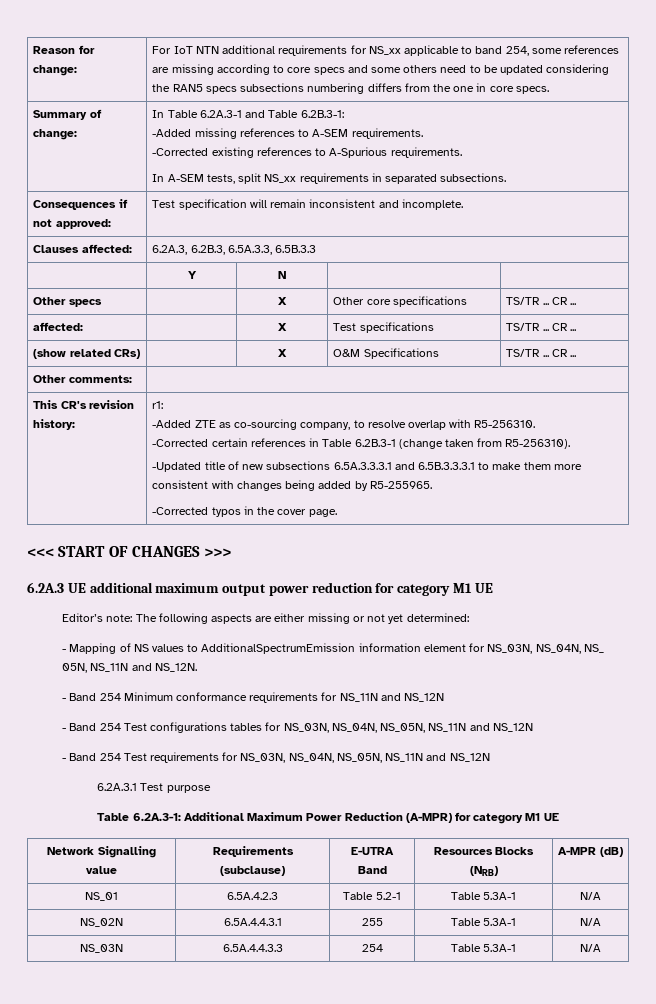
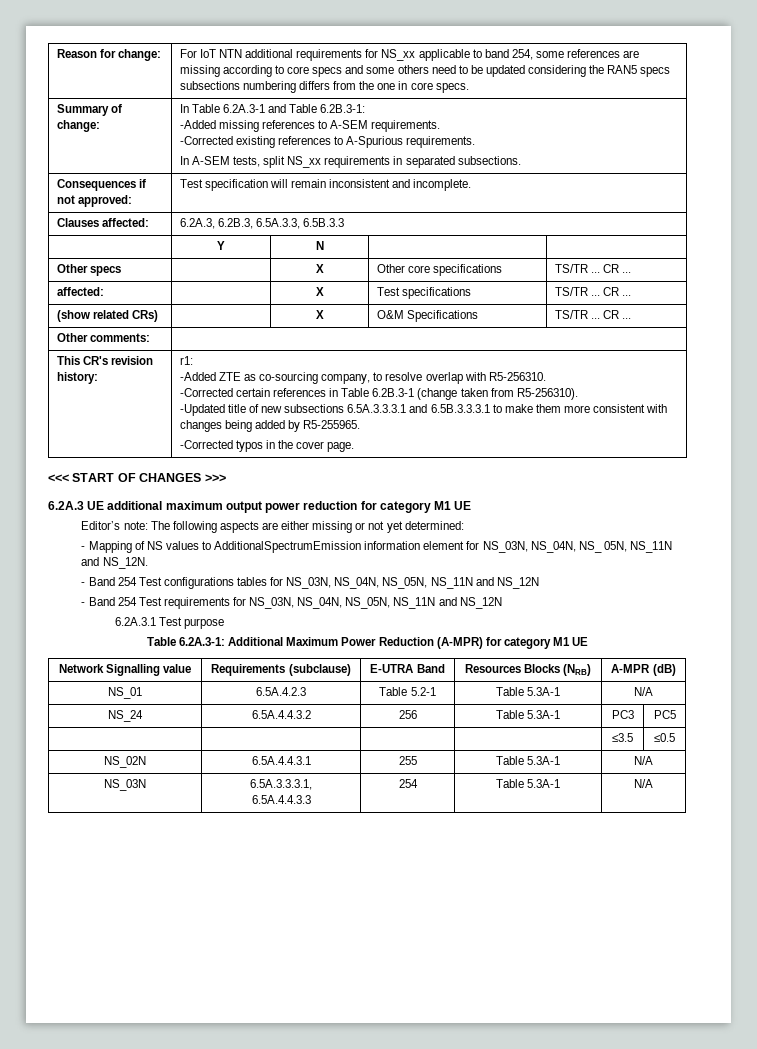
- - Band 254 Minimum conformance requirements for NS_11N and NS_12N
+ NS_24 | 6.5A.4.4.3.2 | 256 | Table 5.3A-1 | PC3 | PC5
+ | | | | ≤3.5 | ≤0.5
- NS_03N | 6.5A.4.4.3.3 | 254 | Table 5.3A-1 | N/A
+ NS_03N | 6.5A.3.3.3.1,
+ 6.5A.4.4.3.3 | 254 | Table 5.3A-1 | N/A

